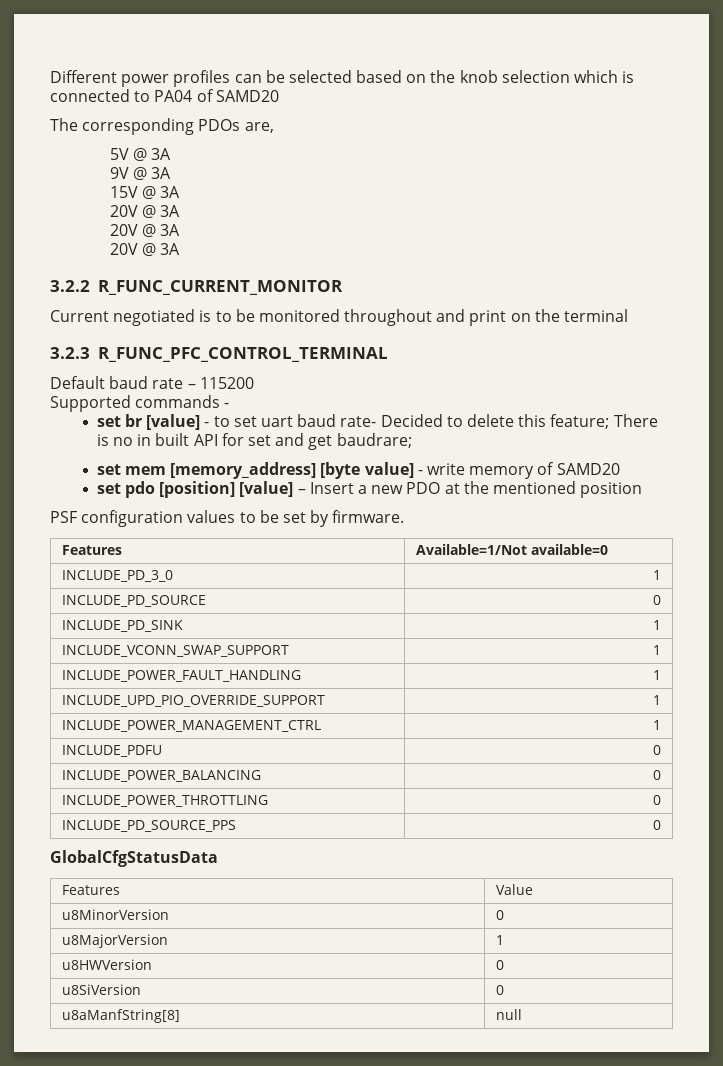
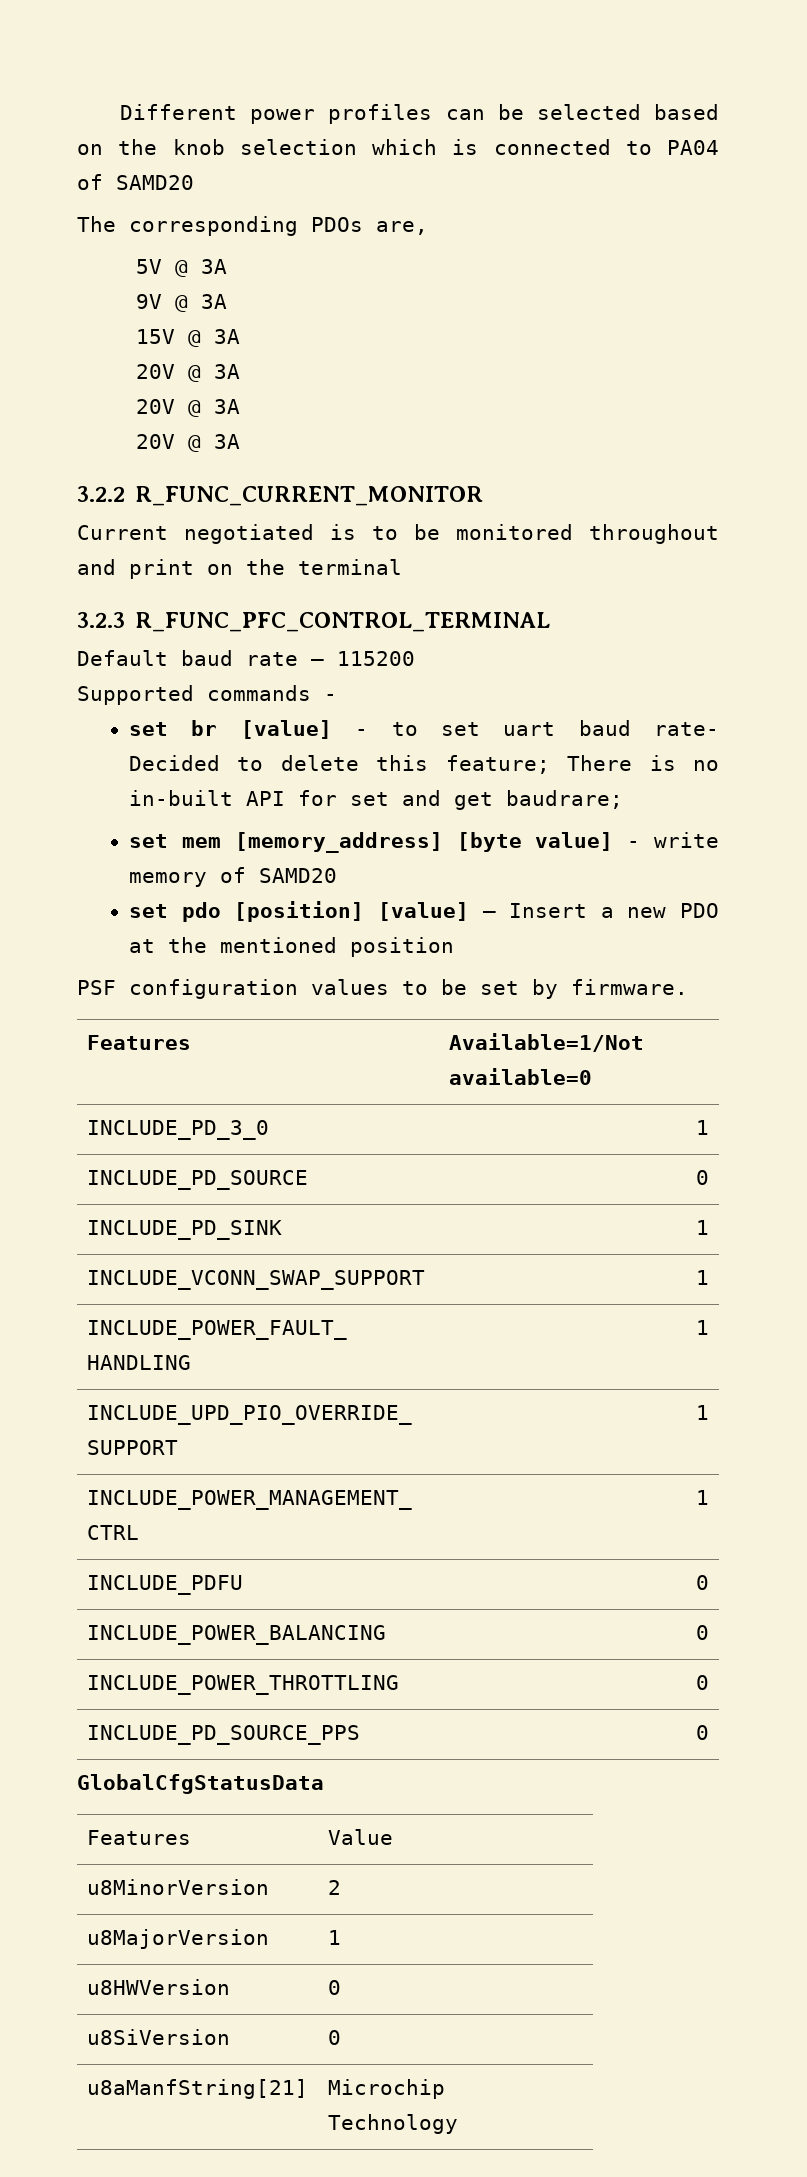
- set br [value] - to set uart baud rate- Decided to delete this feature; There is no in built API for set and get baudrare;
+ set br [value] - to set uart baud rate- Decided to delete this feature; There is no in-built API for set and get baudrare;
- u8MinorVersion | 0
+ u8MinorVersion | 2
- u8aManfString[8] | null
+ u8aManfString[21] | Microchip Technology

